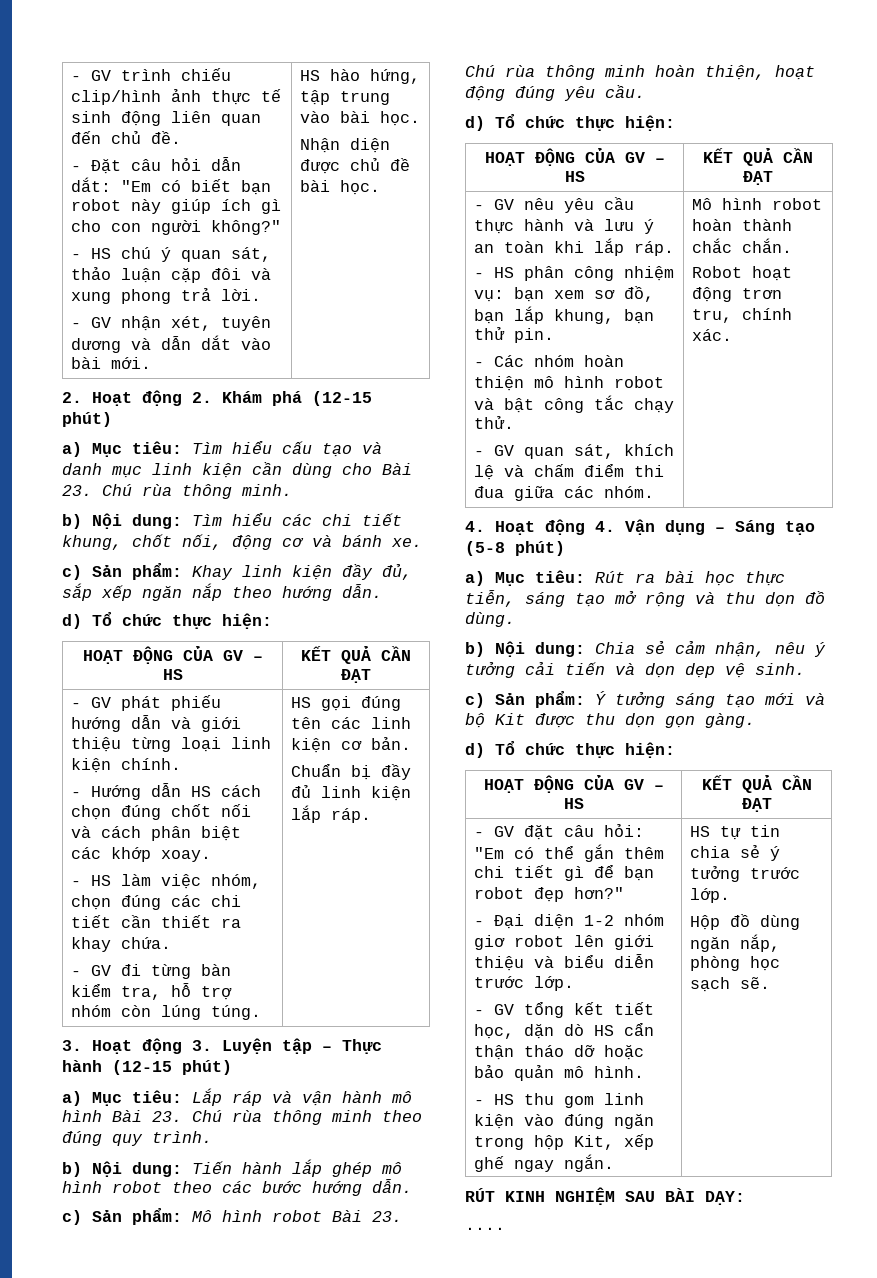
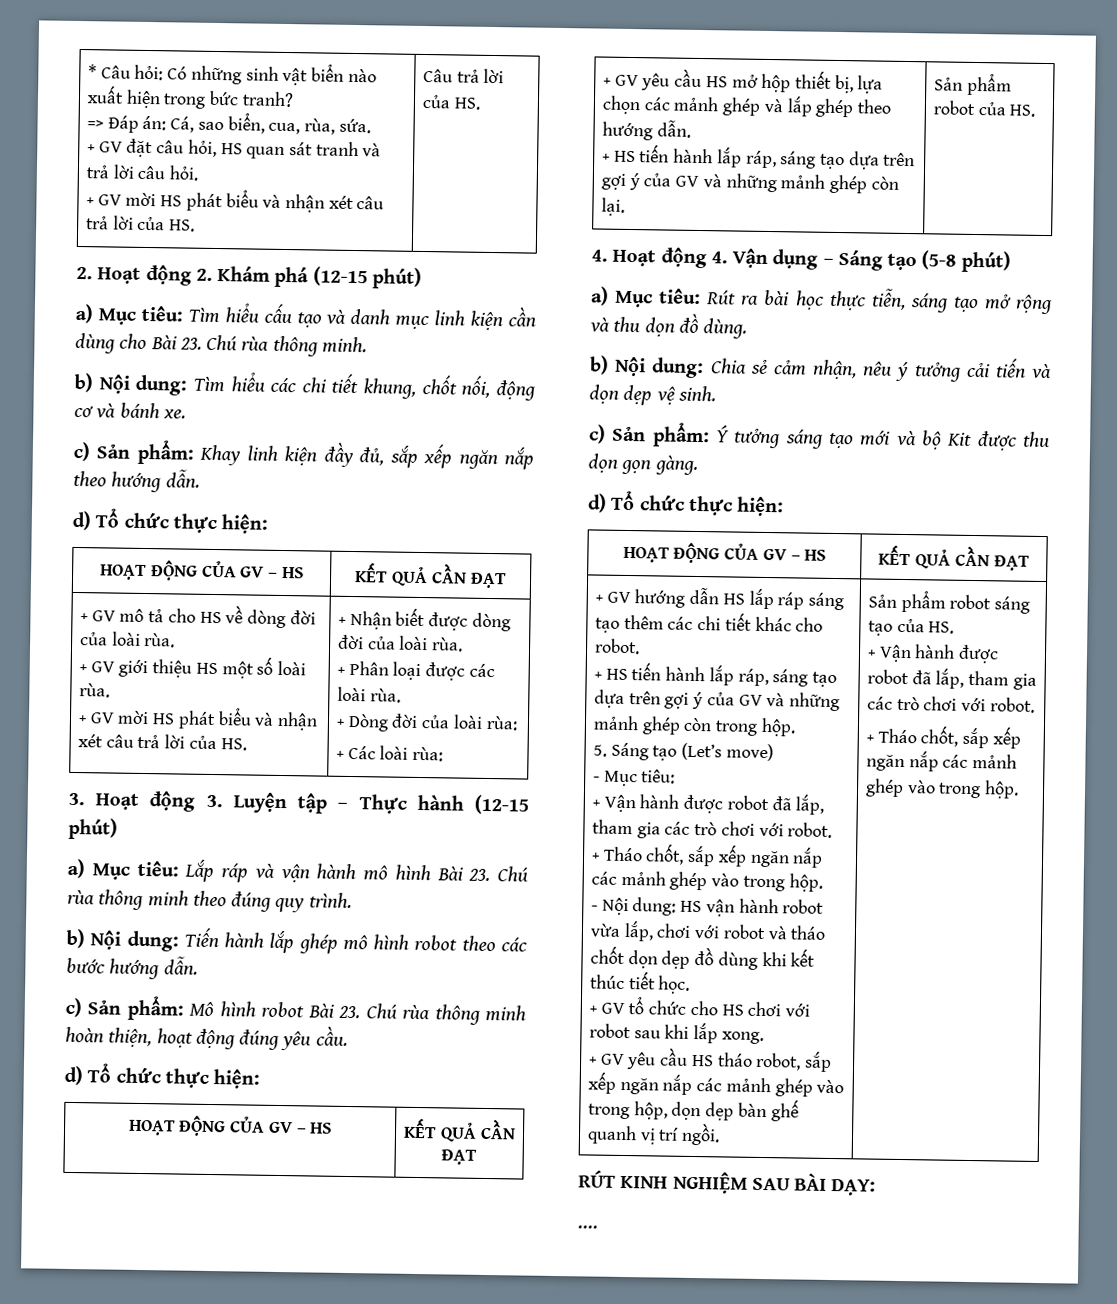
- - GV trình chiếu clip/hình ảnh thực tế sinh động liên quan đến chủ đề.
- - Đặt câu hỏi dẫn dắt: "Em có biết bạn robot này giúp ích gì cho con người không?"
- - HS chú ý quan sát, thảo luận cặp đôi và xung phong trả lời.
- - GV nhận xét, tuyên dương và dẫn dắt vào bài mới. | HS hào hứng, tập trung vào bài học.
- Nhận diện được chủ đề bài học.
+ * Câu hỏi: Có những sinh vật biển nào xuất hiện trong bức tranh?
+ => Đáp án: Cá, sao biển, cua, rùa, sứa.
+ + GV đặt câu hỏi, HS quan sát tranh và trả lời câu hỏi.
+ + GV mời HS phát biểu và nhận xét câu trả lời của HS. | Câu trả lời của HS.
- - GV phát phiếu hướng dẫn và giới thiệu từng loại linh kiện chính.
- - Hướng dẫn HS cách chọn đúng chốt nối và cách phân biệt các khớp xoay.
- - HS làm việc nhóm, chọn đúng các chi tiết cần thiết ra khay chứa.
- - GV đi từng bàn kiểm tra, hỗ trợ nhóm còn lúng túng. | HS gọi đúng tên các linh kiện cơ bản.
- Chuẩn bị đầy đủ linh kiện lắp ráp.
+ + GV mô tả cho HS về dòng đời của loài rùa.
+ + GV giới thiệu HS một số loài rùa.
+ + GV mời HS phát biểu và nhận xét câu trả lời của HS. | + Nhận biết được dòng đời của loài rùa.
+ + Phân loại được các loài rùa.
+ + Dòng đời của loài rùa:
+ + Các loài rùa:
- - GV nêu yêu cầu thực hành và lưu ý an toàn khi lắp ráp.
- - HS phân công nhiệm vụ: bạn xem sơ đồ, bạn lắp khung, bạn thử pin.
- - Các nhóm hoàn thiện mô hình robot và bật công tắc chạy thử.
- - GV quan sát, khích lệ và chấm điểm thi đua giữa các nhóm. | Mô hình robot hoàn thành chắc chắn.
- Robot hoạt động trơn tru, chính xác.
+ + GV yêu cầu HS mở hộp thiết bị, lựa chọn các mảnh ghép và lắp ghép theo hướng dẫn.
+ + HS tiến hành lắp ráp, sáng tạo dựa trên gợi ý của GV và những mảnh ghép còn lại. | Sản phẩm robot của HS.
- - GV đặt câu hỏi: "Em có thể gắn thêm chi tiết gì để bạn robot đẹp hơn?"
- - Đại diện 1-2 nhóm giơ robot lên giới thiệu và biểu diễn trước lớp.
- - GV tổng kết tiết học, dặn dò HS cẩn thận tháo dỡ hoặc bảo quản mô hình.
- - HS thu gom linh kiện vào đúng ngăn trong hộp Kit, xếp ghế ngay ngắn. | HS tự tin chia sẻ ý tưởng trước lớp.
- Hộp đồ dùng ngăn nắp, phòng học sạch sẽ.
+ + GV hướng dẫn HS lắp ráp sáng tạo thêm các chi tiết khác cho robot.
+ + HS tiến hành lắp ráp, sáng tạo dựa trên gợi ý của GV và những mảnh ghép còn trong hộp.
+ 5. Sáng tạo (Let’s move)
+ - Mục tiêu:
+ + Vận hành được robot đã lắp, tham gia các trò chơi với robot.
+ + Tháo chốt, sắp xếp ngăn nắp các mảnh ghép vào trong hộp.
+ - Nội dung: HS vận hành robot vừa lắp, chơi với robot và tháo chốt dọn dẹp đồ dùng khi kết thúc tiết học.
+ + GV tổ chức cho HS chơi với robot sau khi lắp xong.
+ + GV yêu cầu HS tháo robot, sắp xếp ngăn nắp các mảnh ghép vào trong hộp, dọn dẹp bàn ghế quanh vị trí ngồi. | Sản phẩm robot sáng tạo của HS.
+ + Vận hành được robot đã lắp, tham gia các trò chơi với robot.
+ + Tháo chốt, sắp xếp ngăn nắp các mảnh ghép vào trong hộp.

